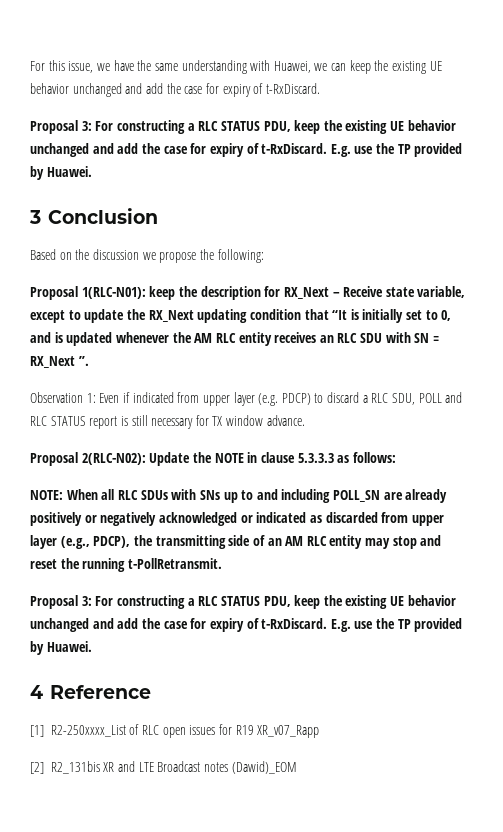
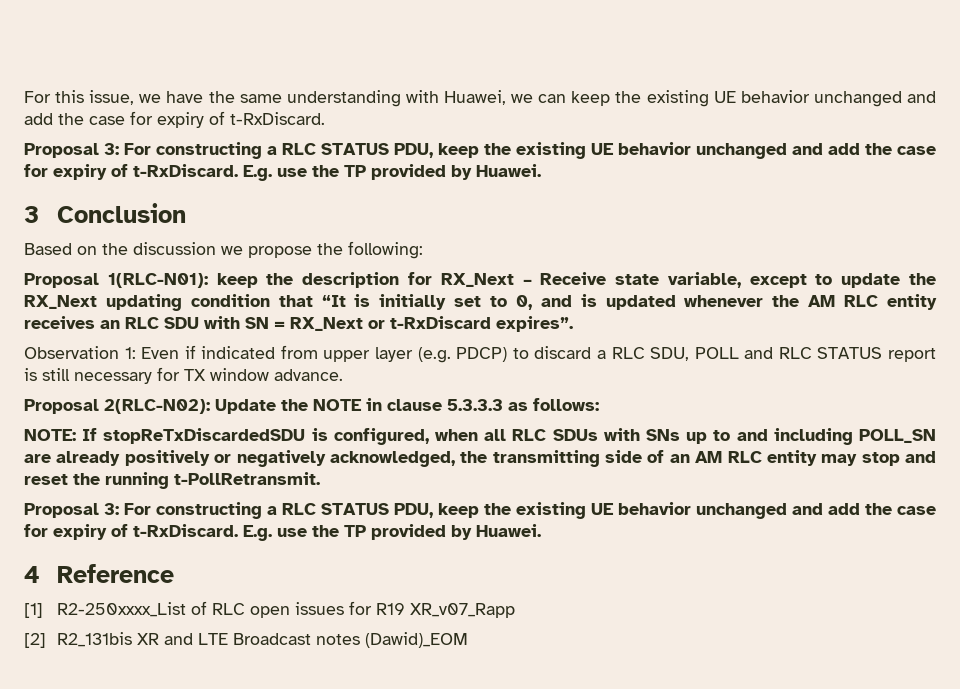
- Proposal 1(RLC-N01): keep the description for RX_Next – Receive state variable, except to update the RX_Next updating condition that “It is initially set to 0, and is updated whenever the AM RLC entity receives an RLC SDU with SN = RX_Next ”.
+ Proposal 1(RLC-N01): keep the description for RX_Next – Receive state variable, except to update the RX_Next updating condition that “It is initially set to 0, and is updated whenever the AM RLC entity receives an RLC SDU with SN = RX_Next or t-RxDiscard expires”.
- NOTE: When all RLC SDUs with SNs up to and including POLL_SN are already positively or negatively acknowledged or indicated as discarded from upper layer (e.g., PDCP), the transmitting side of an AM RLC entity may stop and reset the running t-PollRetransmit.
+ NOTE: If stopReTxDiscardedSDU is configured, when all RLC SDUs with SNs up to and including POLL_SN are already positively or negatively acknowledged, the transmitting side of an AM RLC entity may stop and reset the running t-PollRetransmit.

